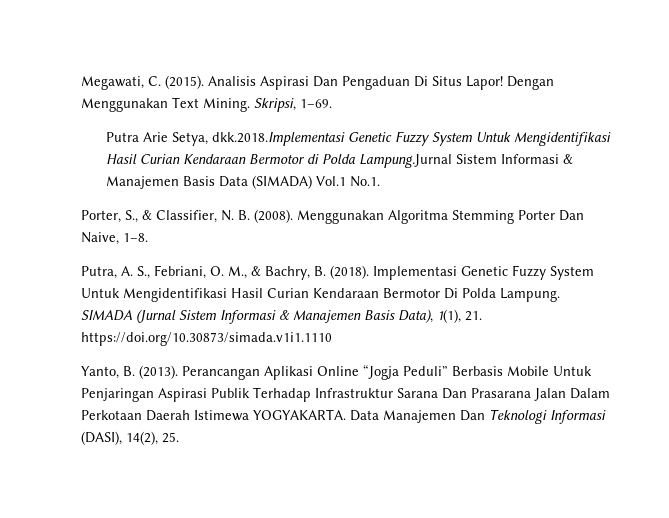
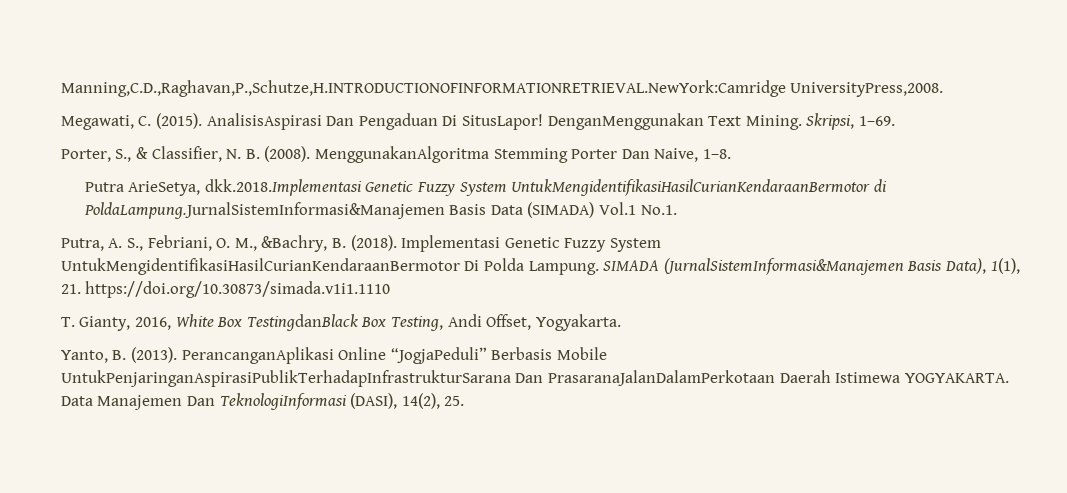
+ Manning,C.D.,Raghavan,P.,Schutze,H.INTRODUCTIONOFINFORMATIONRETRIEVAL.NewYork:Camridge UniversityPress,2008.
- Analisis Aspirasi Dan Pengaduan Di Situs Lapor! Dengan Menggunakan Text Mining.
+ AnalisisAspirasi Dan Pengaduan Di SitusLapor! DenganMenggunakan Text Mining.
- Putra Arie Setya, dkk.2018.Implementasi Genetic Fuzzy System Untuk Mengidentifikasi Hasil Curian Kendaraan Bermotor di Polda Lampung.Jurnal Sistem Informasi & Manajemen Basis Data (SIMADA) Vol.1 No.1.
- Menggunakan Algoritma Stemming Porter Dan Naive, 1–8.
+ MenggunakanAlgoritma Stemming Porter Dan Naive, 1–8.
+ Putra ArieSetya, dkk.2018.Implementasi Genetic Fuzzy System UntukMengidentifikasiHasilCurianKendaraanBermotor di PoldaLampung.JurnalSistemInformasi&Manajemen Basis Data (SIMADA) Vol.1 No.1.
- Putra, A. S., Febriani, O. M., & Bachry, B. (2018).
+ Putra, A. S., Febriani, O. M., &Bachry, B. (2018).
- Implementasi Genetic Fuzzy System Untuk Mengidentifikasi Hasil Curian Kendaraan Bermotor Di Polda Lampung. SIMADA (Jurnal Sistem Informasi & Manajemen Basis Data), 1(1), 21. https://doi.org/10.30873/simada.v1i1.1110
+ Implementasi Genetic Fuzzy System UntukMengidentifikasiHasilCurianKendaraanBermotor Di Polda Lampung. SIMADA (JurnalSistemInformasi&Manajemen Basis Data), 1(1), 21. https://doi.org/10.30873/simada.v1i1.1110
- Yanto, B. (2013). Perancangan Aplikasi Online “Jogja Peduli” Berbasis Mobile Untuk Penjaringan Aspirasi Publik Terhadap Infrastruktur Sarana Dan Prasarana Jalan Dalam Perkotaan Daerah Istimewa YOGYAKARTA.
+ T. Gianty, 2016, White Box TestingdanBlack Box Testing, Andi Offset, Yogyakarta.
+ Yanto, B. (2013). PerancanganAplikasi Online “JogjaPeduli” Berbasis Mobile UntukPenjaringanAspirasiPublikTerhadapInfrastrukturSarana Dan PrasaranaJalanDalamPerkotaan Daerah Istimewa YOGYAKARTA.
- Data Manajemen Dan Teknologi Informasi (DASI), 14(2), 25.
+ Data Manajemen Dan TeknologiInformasi (DASI), 14(2), 25.

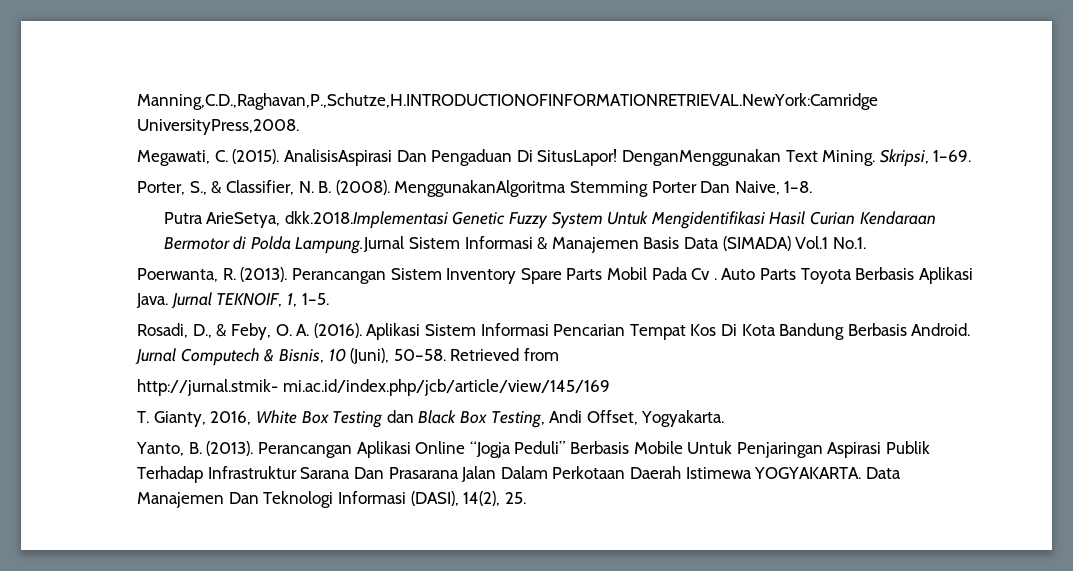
- Putra ArieSetya, dkk.2018.Implementasi Genetic Fuzzy System UntukMengidentifikasiHasilCurianKendaraanBermotor di PoldaLampung.JurnalSistemInformasi&Manajemen Basis Data (SIMADA) Vol.1 No.1.
+ Putra ArieSetya, dkk.2018.Implementasi Genetic Fuzzy System Untuk Mengidentifikasi Hasil Curian Kendaraan Bermotor di Polda Lampung.Jurnal Sistem Informasi & Manajemen Basis Data (SIMADA) Vol.1 No.1.
- Putra, A. S., Febriani, O. M., &Bachry, B. (2018). Implementasi Genetic Fuzzy System UntukMengidentifikasiHasilCurianKendaraanBermotor Di Polda Lampung. SIMADA (JurnalSistemInformasi&Manajemen Basis Data), 1(1), 21. https://doi.org/10.30873/simada.v1i1.1110
+ Poerwanta, R. (2013). Perancangan Sistem Inventory Spare Parts Mobil Pada Cv . Auto Parts Toyota Berbasis Aplikasi Java. Jurnal TEKNOIF, 1, 1–5.
+ Rosadi, D., & Feby, O. A. (2016). Aplikasi Sistem Informasi Pencarian Tempat Kos Di Kota Bandung Berbasis Android. Jurnal Computech & Bisnis, 10 (Juni), 50–58. Retrieved from
+ http://jurnal.stmik- mi.ac.id/index.php/jcb/article/view/145/169
- T. Gianty, 2016, White Box TestingdanBlack Box Testing, Andi Offset, Yogyakarta.
+ T. Gianty, 2016, White Box Testing dan Black Box Testing, Andi Offset, Yogyakarta.
- PerancanganAplikasi Online “JogjaPeduli” Berbasis Mobile UntukPenjaringanAspirasiPublikTerhadapInfrastrukturSarana Dan PrasaranaJalanDalamPerkotaan Daerah Istimewa YOGYAKARTA.
+ Perancangan Aplikasi Online “Jogja Peduli” Berbasis Mobile Untuk Penjaringan Aspirasi Publik Terhadap Infrastruktur Sarana Dan Prasarana Jalan Dalam Perkotaan Daerah Istimewa YOGYAKARTA.
- Data Manajemen Dan TeknologiInformasi (DASI), 14(2), 25.
+ Data Manajemen Dan Teknologi Informasi (DASI), 14(2), 25.

